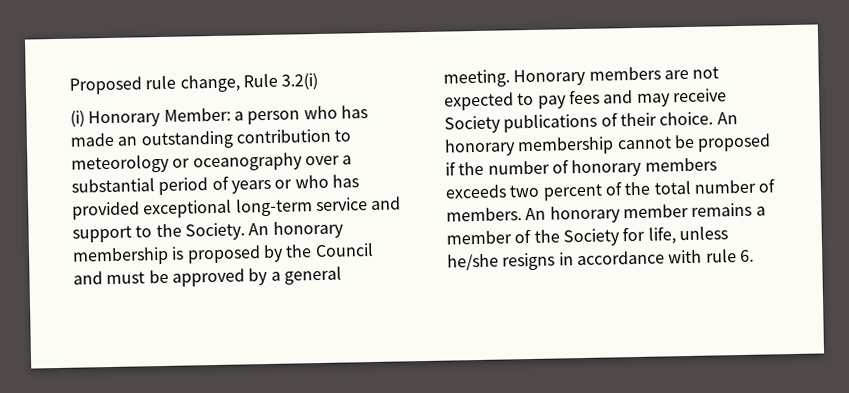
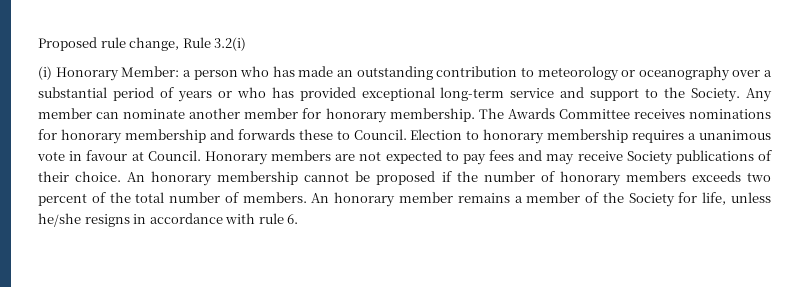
- An honorary membership is proposed by the Council and must be approved by a general meeting.
+ Any member can nominate another member for honorary membership. The Awards Committee receives nominations for honorary membership and forwards these to Council. Election to honorary membership requires a unanimous vote in favour at Council.

